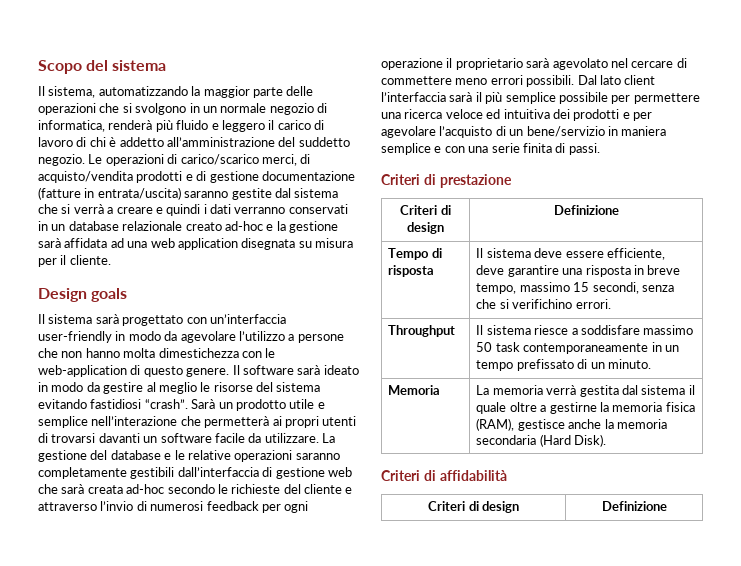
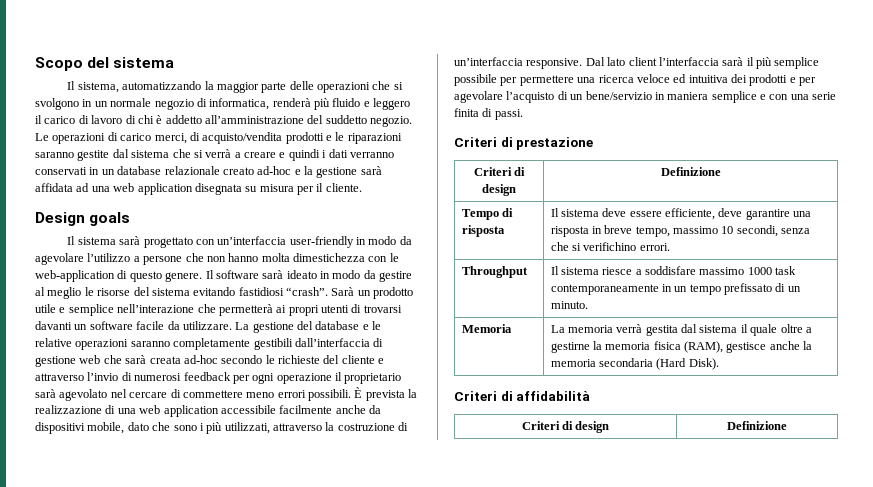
- Le operazioni di carico/scarico merci, di acquisto/vendita prodotti e di gestione documentazione (fatture in entrata/uscita) saranno gestite dal sistema che si verrà a creare e quindi i dati verranno conservati in un database relazionale creato ad-hoc e la gestione sarà affidata ad una web application disegnata su misura per il cliente.
+ Le operazioni di carico merci, di acquisto/vendita prodotti e le riparazioni saranno gestite dal sistema che si verrà a creare e quindi i dati verranno conservati in un database relazionale creato ad-hoc e la gestione sarà affidata ad una web application disegnata su misura per il cliente.
+ È prevista la realizzazione di una web application accessibile facilmente anche da dispositivi mobile, dato che sono i più utilizzati, attraverso la costruzione di un’interfaccia responsive.
- Tempo di risposta | Il sistema deve essere efficiente, deve garantire una risposta in breve tempo, massimo 15 secondi, senza che si verifichino errori.
+ Tempo di risposta | Il sistema deve essere efficiente, deve garantire una risposta in breve tempo, massimo 10 secondi, senza che si verifichino errori.
- Throughput | Il sistema riesce a soddisfare massimo 50 task contemporaneamente in un tempo prefissato di un minuto.
+ Throughput | Il sistema riesce a soddisfare massimo 1000 task contemporaneamente in un tempo prefissato di un minuto.

